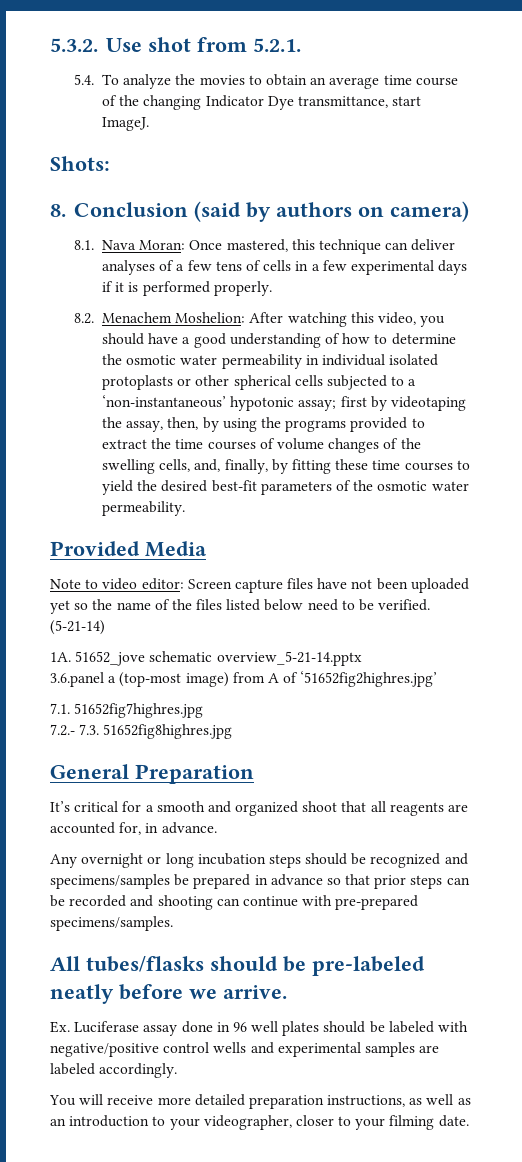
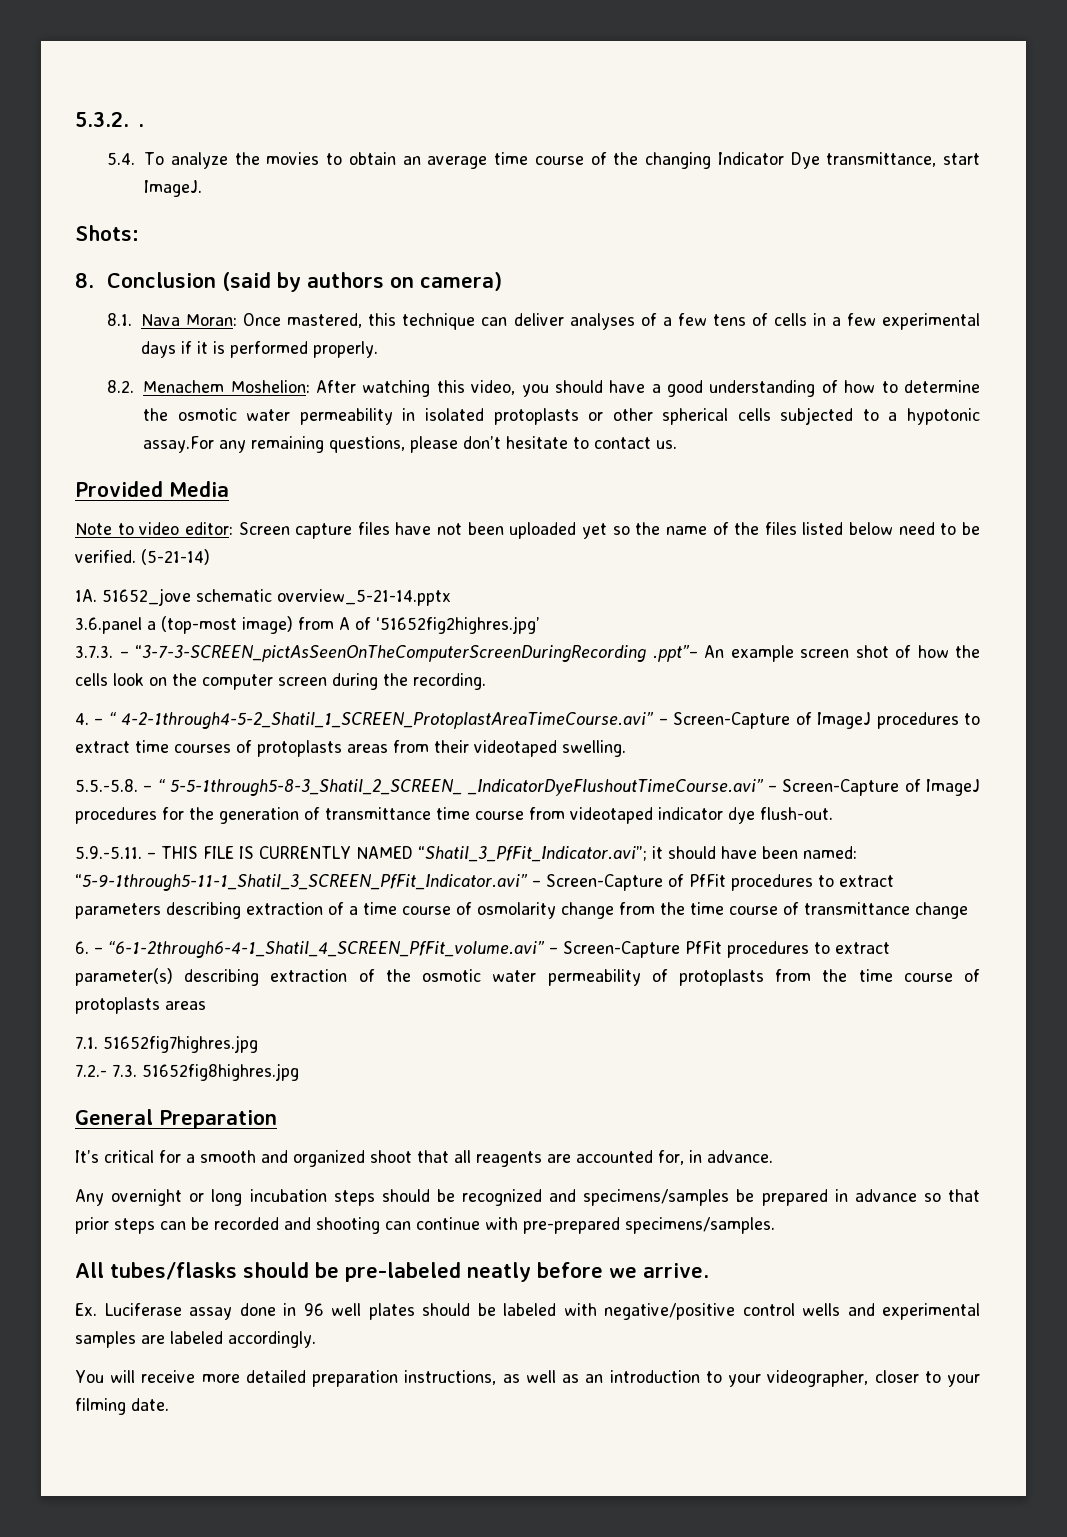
- 5.3.2. Use shot from 5.2.1.
+ 5.3.2. .
- 8.2. Menachem Moshelion: After watching this video, you should have a good understanding of how to determine the osmotic water permeability in individual isolated protoplasts or other spherical cells subjected to a ‘non-instantaneous’ hypotonic assay; first by videotaping the assay, then, by using the programs provided to extract the time courses of volume changes of the swelling cells, and, finally, by fitting these time courses to yield the desired best-fit parameters of the osmotic water permeability.
+ 8.2. Menachem Moshelion: After watching this video, you should have a good understanding of how to determine the osmotic water permeability in isolated protoplasts or other spherical cells subjected to a hypotonic assay.For any remaining questions, please don’t hesitate to contact us.
+ 3.7.3. – “3-7-3-SCREEN_pictAsSeenOnTheComputerScreenDuringRecording .ppt”– An example screen shot of how the cells look on the computer screen during the recording.
+ 4. – “ 4-2-1through4-5-2_Shatil_1_SCREEN_ProtoplastAreaTimeCourse.avi” – Screen-Capture of ImageJ procedures to extract time courses of protoplasts areas from their videotaped swelling.
+ 5.5.-5.8. – “ 5-5-1through5-8-3_Shatil_2_SCREEN_ _IndicatorDyeFlushoutTimeCourse.avi” – Screen-Capture of ImageJ procedures for the generation of transmittance time course from videotaped indicator dye flush-out.
+ 5.9.-5.11. – THIS FILE IS CURRENTLY NAMED “Shatil_3_PfFit_Indicator.avi”; it should have been named: “5-9-1through5-11-1_Shatil_3_SCREEN_PfFit_Indicator.avi” – Screen-Capture of PfFit procedures to extract parameters describing extraction of a time course of osmolarity change from the time course of transmittance change
+ 6. – “6-1-2through6-4-1_Shatil_4_SCREEN_PfFit_volume.avi” – Screen-Capture PfFit procedures to extract parameter(s) describing extraction of the osmotic water permeability of protoplasts from the time course of protoplasts areas

